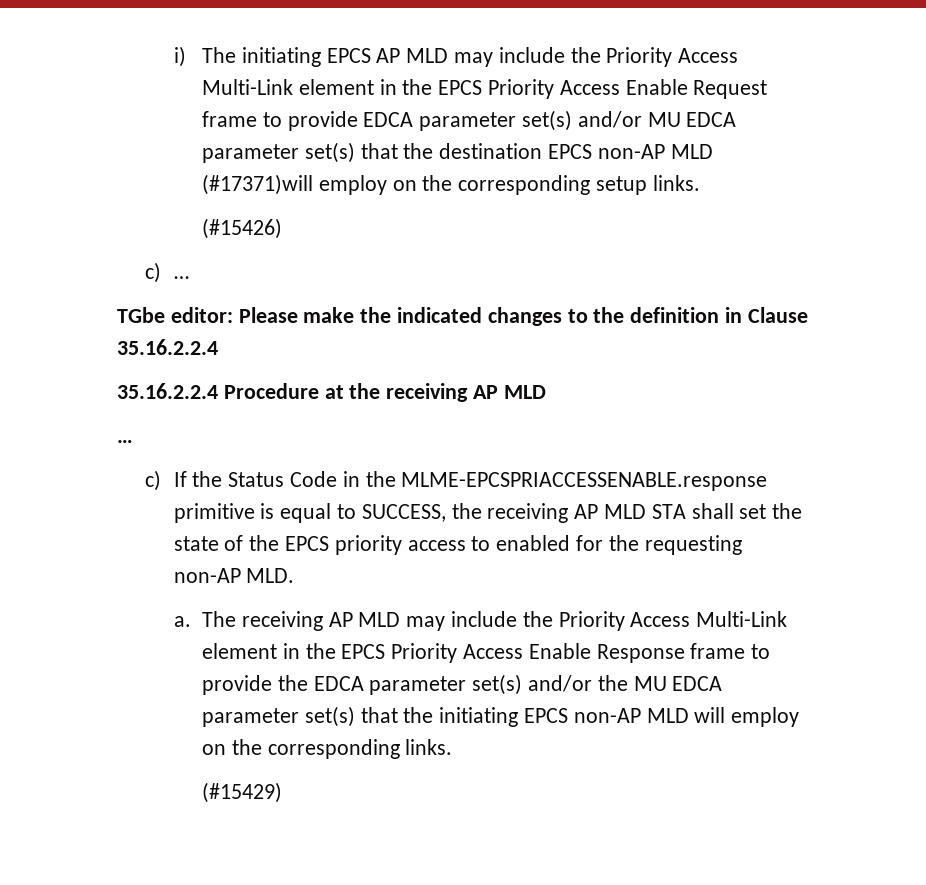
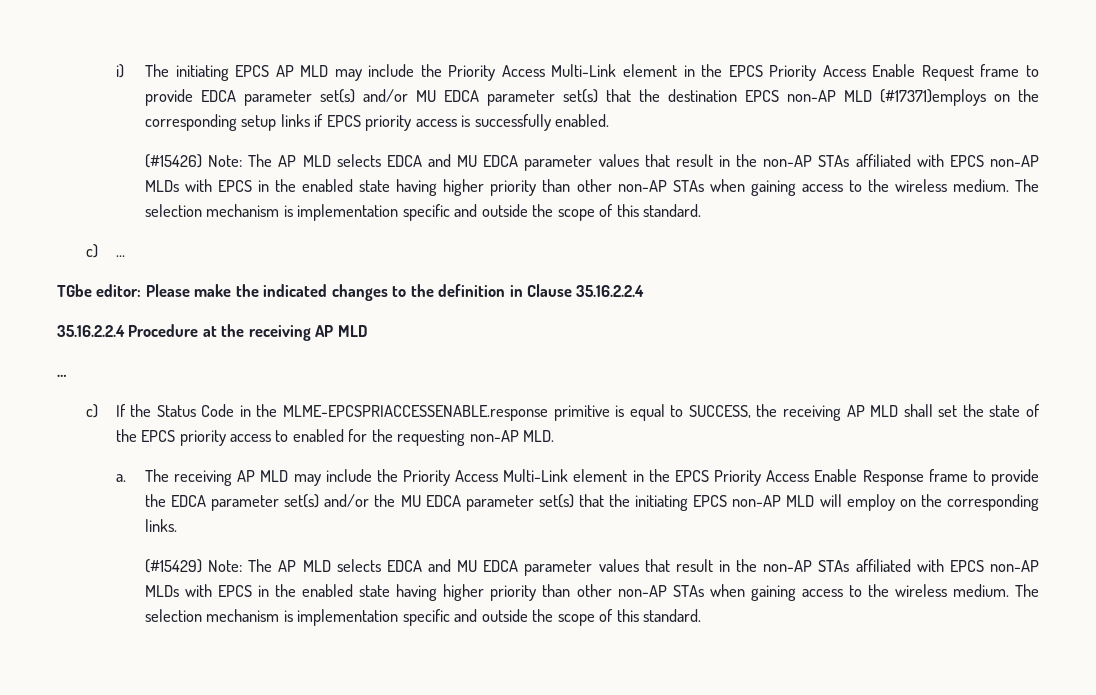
- i) The initiating EPCS AP MLD may include the Priority Access Multi-Link element in the EPCS Priority Access Enable Request frame to provide EDCA parameter set(s) and/or MU EDCA parameter set(s) that the destination EPCS non-AP MLD (#17371)will employ on the corresponding setup links.
- (#15426)
+ i) The initiating EPCS AP MLD may include the Priority Access Multi-Link element in the EPCS Priority Access Enable Request frame to provide EDCA parameter set(s) and/or MU EDCA parameter set(s) that the destination EPCS non-AP MLD (#17371)employs on the corresponding setup links if EPCS priority access is successfully enabled.
+ (#15426) Note: The AP MLD selects EDCA and MU EDCA parameter values that result in the non-AP STAs affiliated with EPCS non-AP MLDs with EPCS in the enabled state having higher priority than other non-AP STAs when gaining access to the wireless medium. The selection mechanism is implementation specific and outside the scope of this standard.
- c) If the Status Code in the MLME-EPCSPRIACCESSENABLE.response primitive is equal to SUCCESS, the receiving AP MLD STA shall set the state of the EPCS priority access to enabled for the requesting non-AP MLD.
+ c) If the Status Code in the MLME-EPCSPRIACCESSENABLE.response primitive is equal to SUCCESS, the receiving AP MLD shall set the state of the EPCS priority access to enabled for the requesting non-AP MLD.
- (#15429)
+ (#15429) Note: The AP MLD selects EDCA and MU EDCA parameter values that result in the non-AP STAs affiliated with EPCS non-AP MLDs with EPCS in the enabled state having higher priority than other non-AP STAs when gaining access to the wireless medium. The selection mechanism is implementation specific and outside the scope of this standard.

